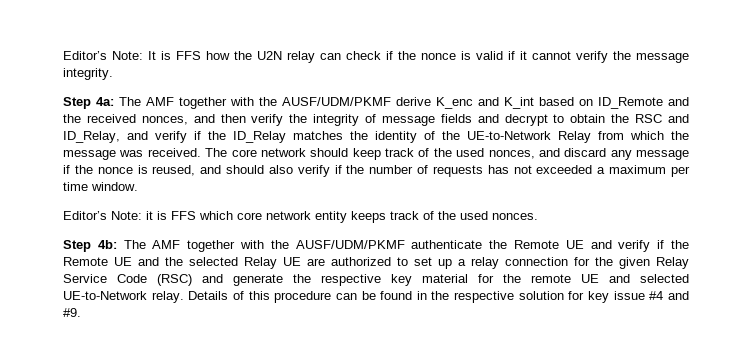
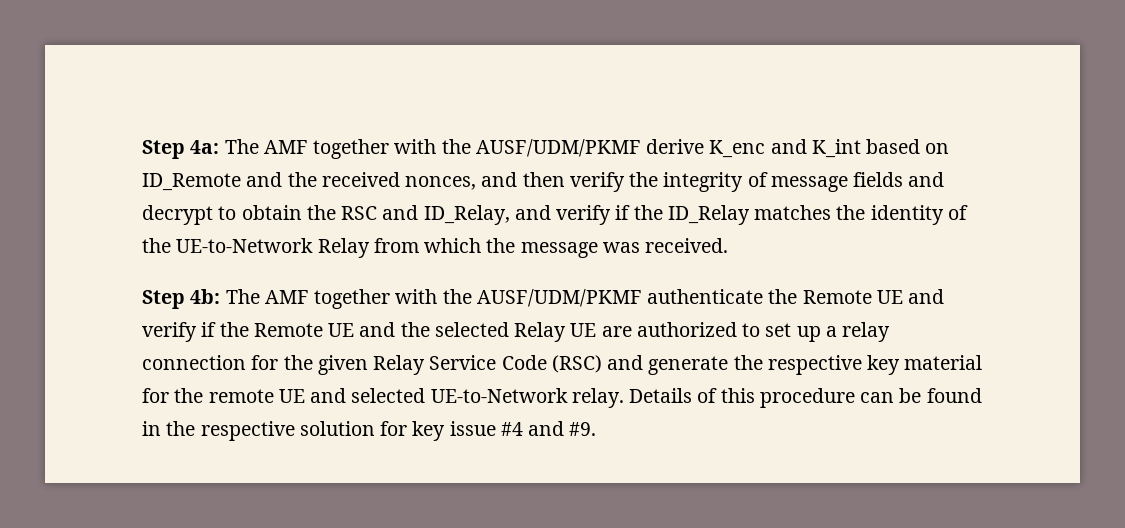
- Editor’s Note: It is FFS how the U2N relay can check if the nonce is valid if it cannot verify the message integrity.
- The core network should keep track of the used nonces, and discard any message if the nonce is reused, and should also verify if the number of requests has not exceeded a maximum per time window.
- Editor’s Note: it is FFS which core network entity keeps track of the used nonces.

